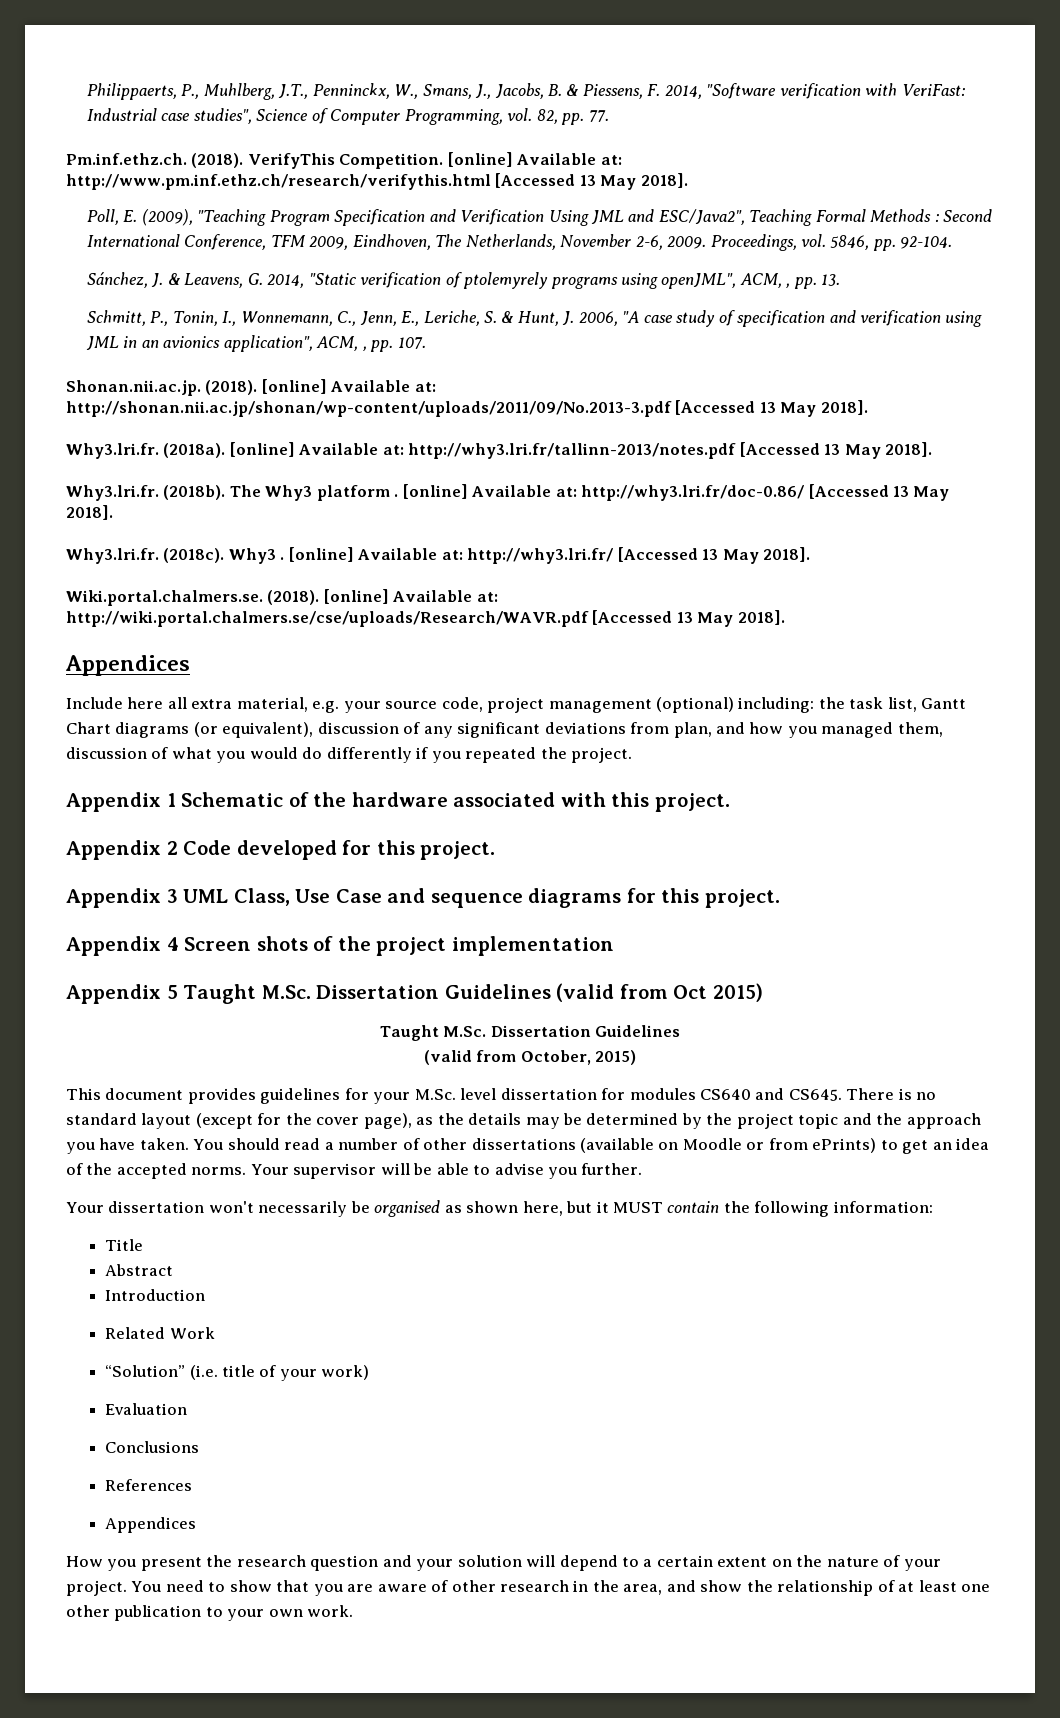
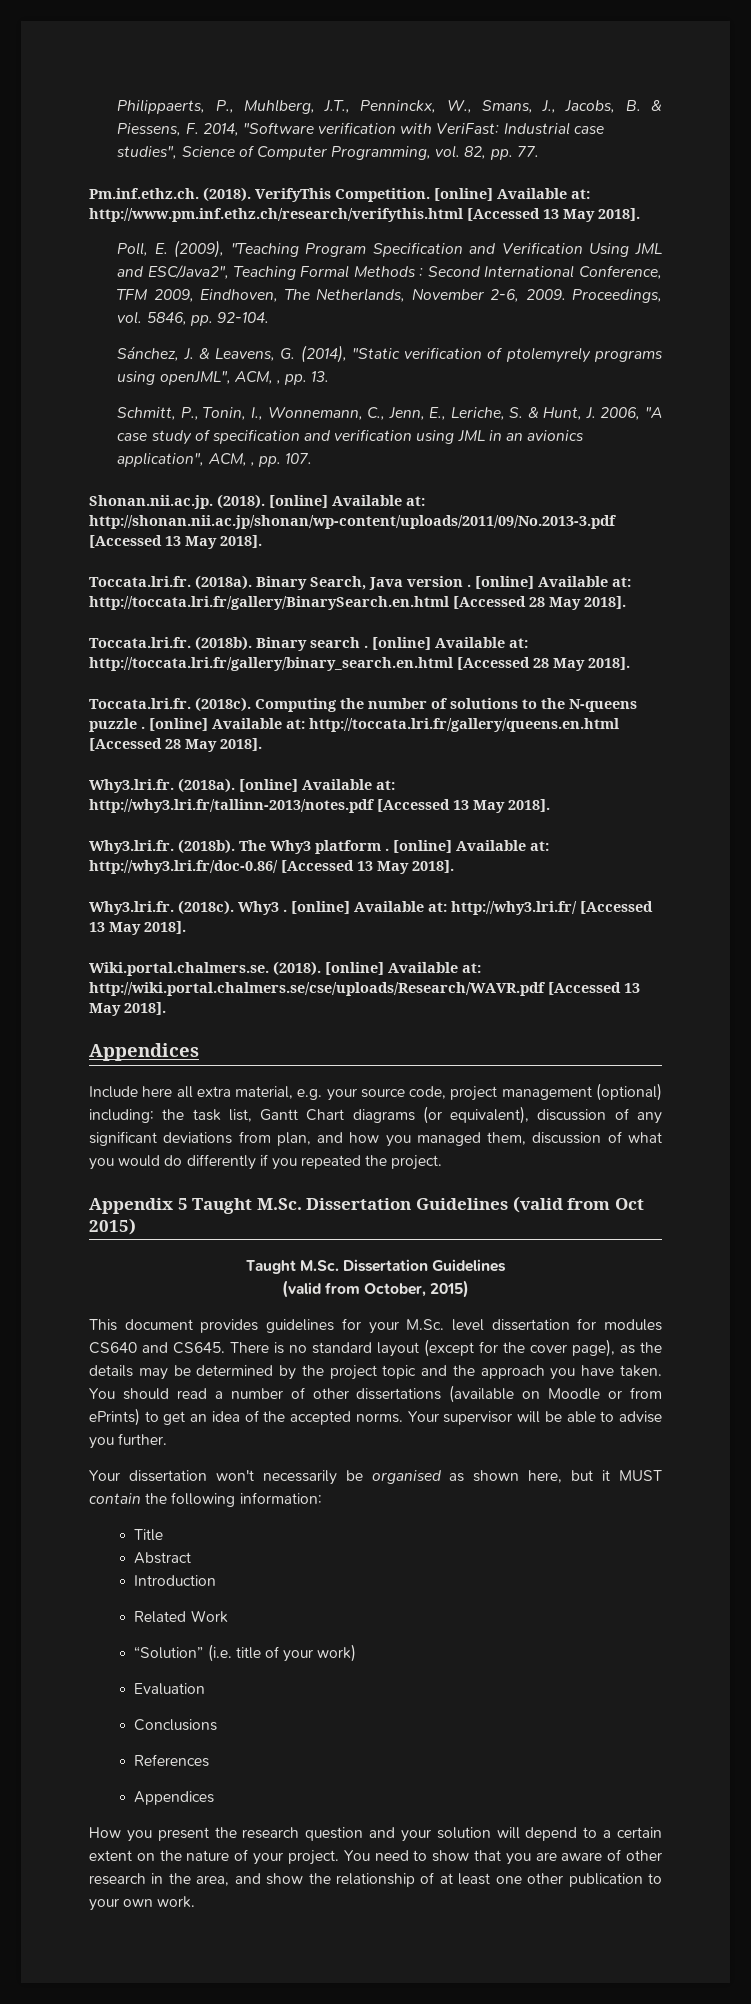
- Sánchez, J. & Leavens, G. 2014, "Static verification of ptolemyrely programs using openJML", ACM, , pp. 13.
+ Sánchez, J. & Leavens, G. (2014), "Static verification of ptolemyrely programs using openJML", ACM, , pp. 13.
+ Toccata.lri.fr. (2018a). Binary Search, Java version . [online] Available at: http://toccata.lri.fr/gallery/BinarySearch.en.html [Accessed 28 May 2018].
+ Toccata.lri.fr. (2018b). Binary search . [online] Available at: http://toccata.lri.fr/gallery/binary_search.en.html [Accessed 28 May 2018].
+ Toccata.lri.fr. (2018c). Computing the number of solutions to the N-queens puzzle . [online] Available at: http://toccata.lri.fr/gallery/queens.en.html [Accessed 28 May 2018].
- Appendix 1 Schematic of the hardware associated with this project.
- Appendix 2 Code developed for this project.
- Appendix 3 UML Class, Use Case and sequence diagrams for this project.
- Appendix 4 Screen shots of the project implementation

